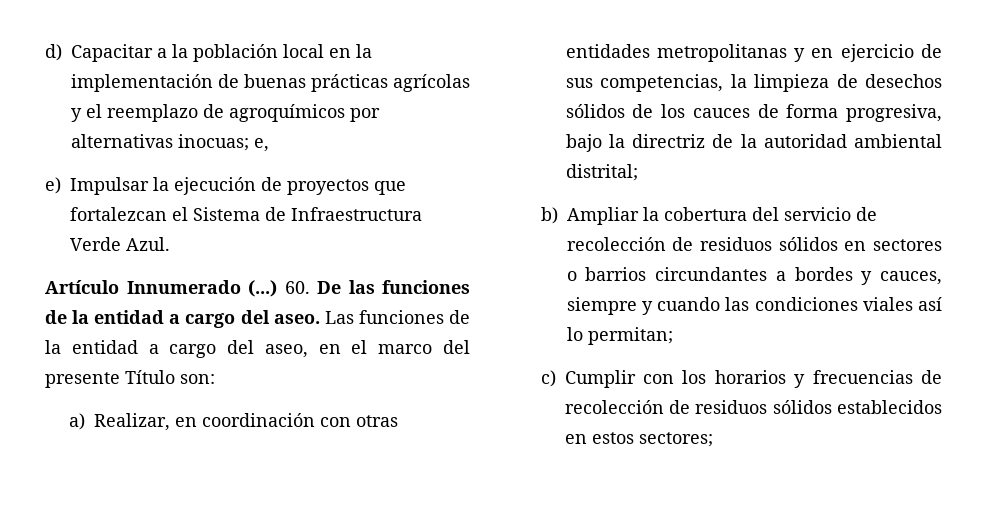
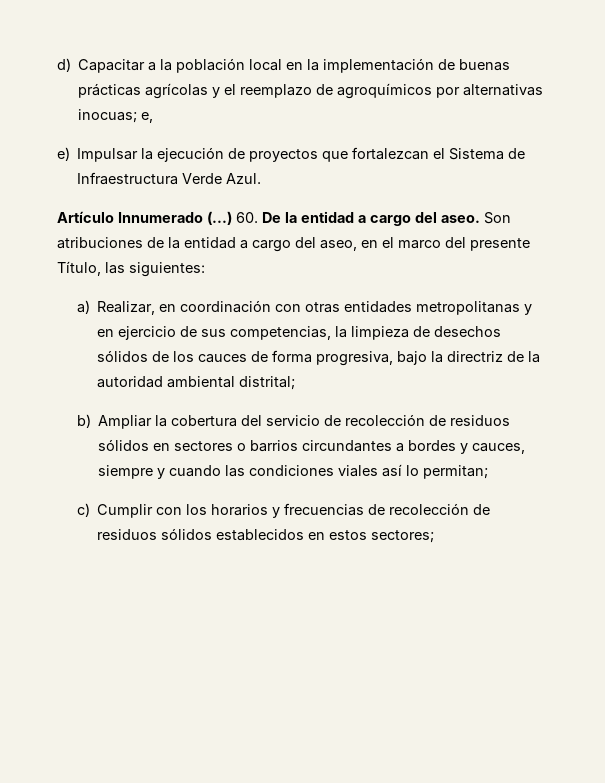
- 60. De las funciones de la entidad a cargo del aseo.
+ 60. De la entidad a cargo del aseo.
- Las funciones de la entidad a cargo del aseo, en el marco del presente Título son:
+ Son atribuciones de la entidad a cargo del aseo, en el marco del presente Título, las siguientes:

